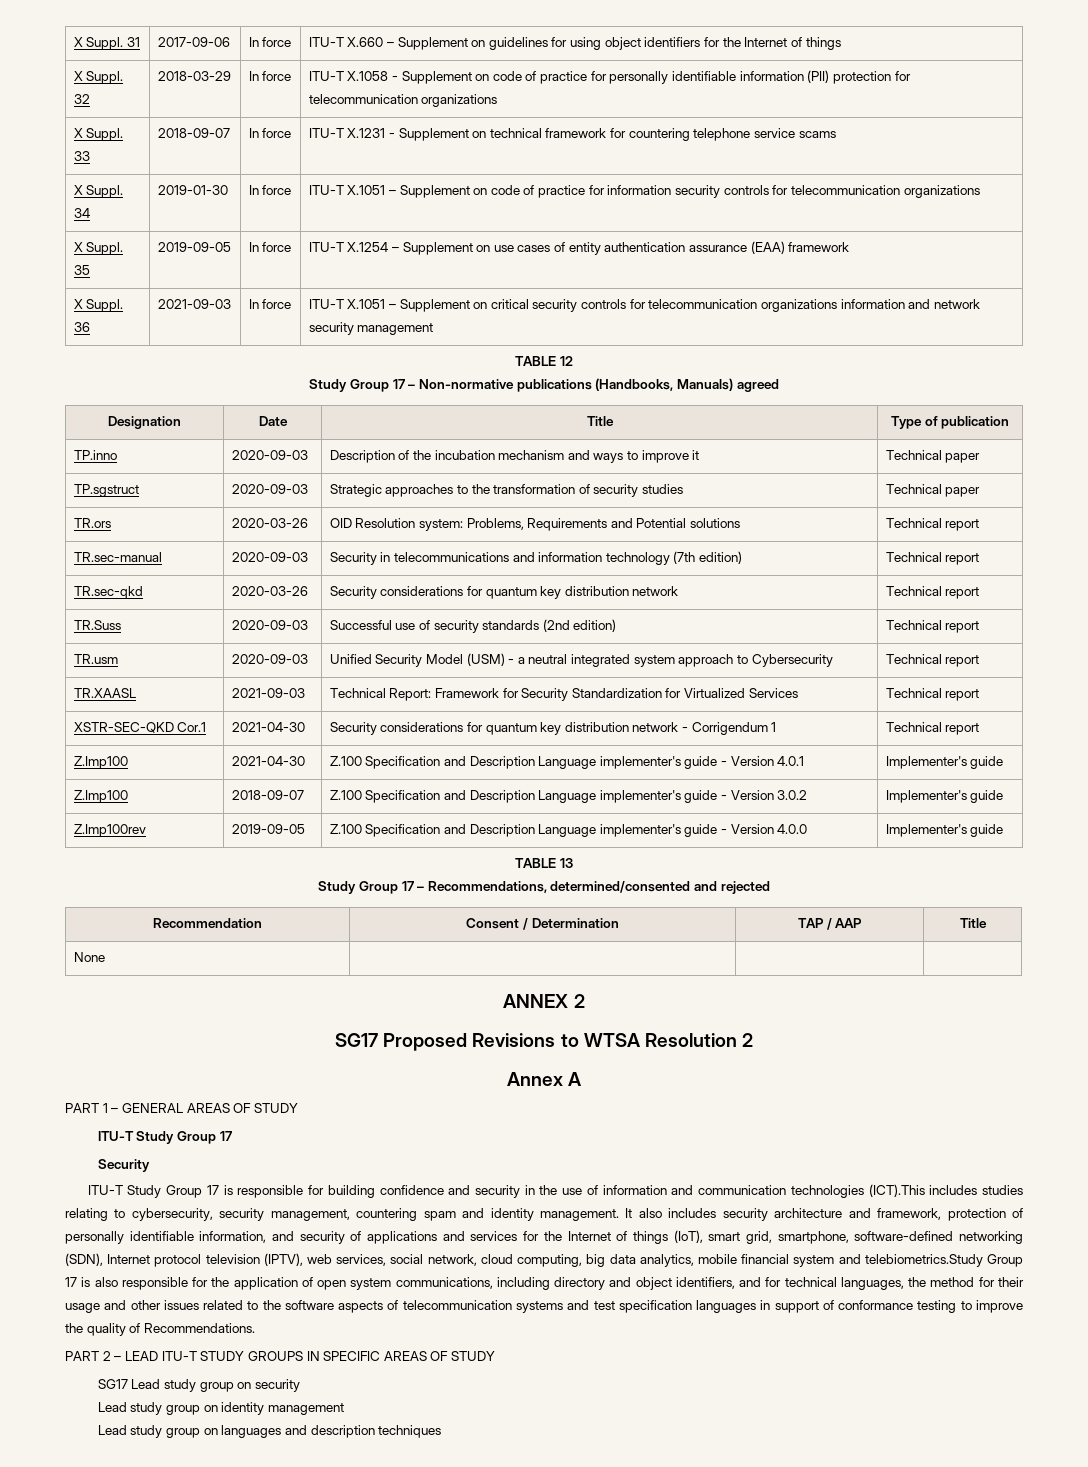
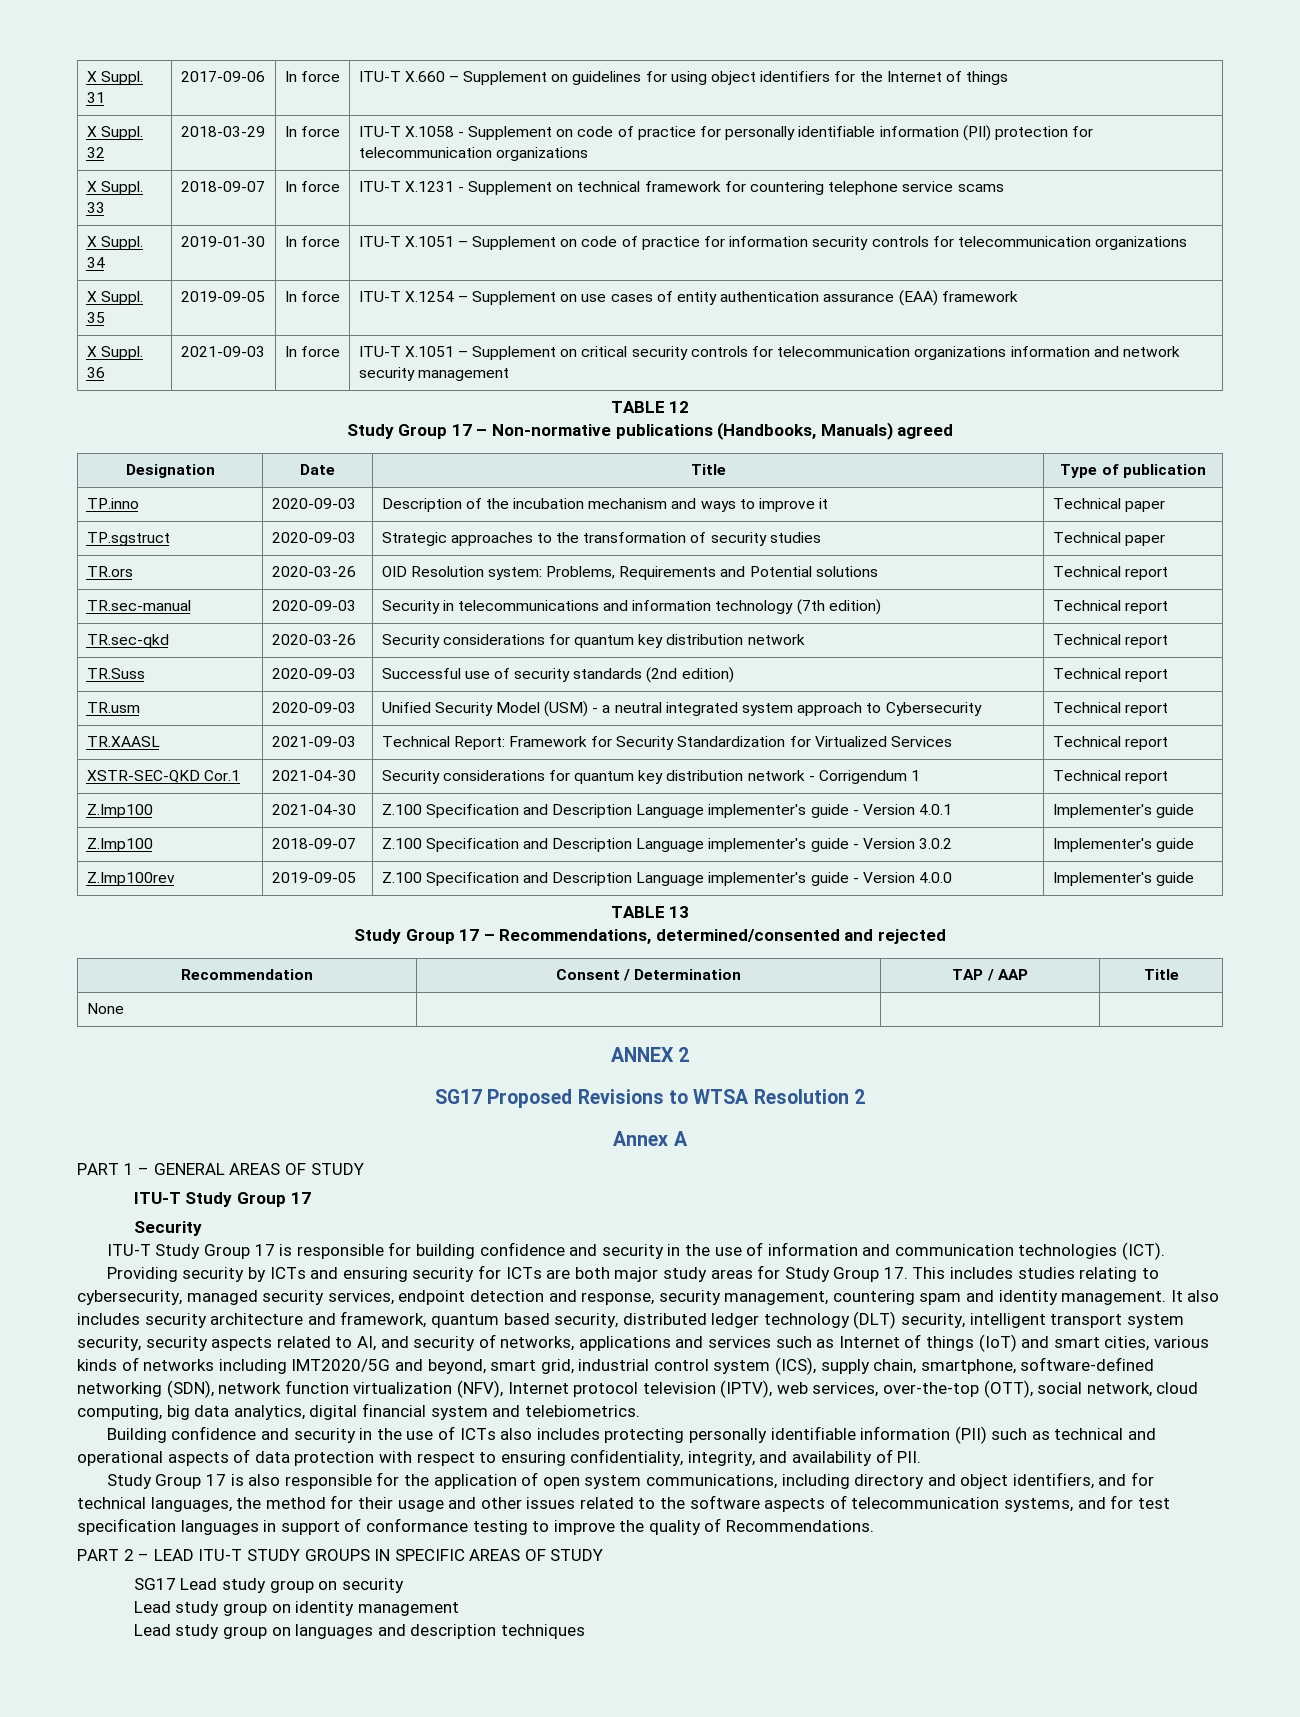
- ITU-T Study Group 17 is responsible for building confidence and security in the use of information and communication technologies (ICT).This includes studies relating to cybersecurity, security management, countering spam and identity management.
+ ITU-T Study Group 17 is responsible for building confidence and security in the use of information and communication technologies (ICT).
+ Providing security by ICTs and ensuring security for ICTs are both major study areas for Study Group 17. This includes studies relating to cybersecurity, managed security services, endpoint detection and response, security management, countering spam and identity management.
- It also includes security architecture and framework, protection of personally identifiable information, and security of applications and services for the Internet of things (IoT), smart grid, smartphone, software-defined networking (SDN), Internet protocol television (IPTV), web services, social network, cloud computing, big data analytics, mobile financial system and telebiometrics.Study Group 17 is also responsible for the application of open system communications, including directory and object identifiers, and for technical languages, the method for their usage and other issues related to the software aspects of telecommunication systems and test specification languages in support of conformance testing to improve the quality of Recommendations.
+ It also includes security architecture and framework, quantum based security, distributed ledger technology (DLT) security, intelligent transport system security, security aspects related to AI, and security of networks, applications and services such as Internet of things (IoT) and smart cities, various kinds of networks including IMT2020/5G and beyond, smart grid, industrial control system (ICS), supply chain, smartphone, software-defined networking (SDN), network function virtualization (NFV), Internet protocol television (IPTV), web services, over-the-top (OTT), social network, cloud computing, big data analytics, digital financial system and telebiometrics.
+ Building confidence and security in the use of ICTs also includes protecting personally identifiable information (PII) such as technical and operational aspects of data protection with respect to ensuring confidentiality, integrity, and availability of PII.
+ Study Group 17 is also responsible for the application of open system communications, including directory and object identifiers, and for technical languages, the method for their usage and other issues related to the software aspects of telecommunication systems, and for test specification languages in support of conformance testing to improve the quality of Recommendations.

